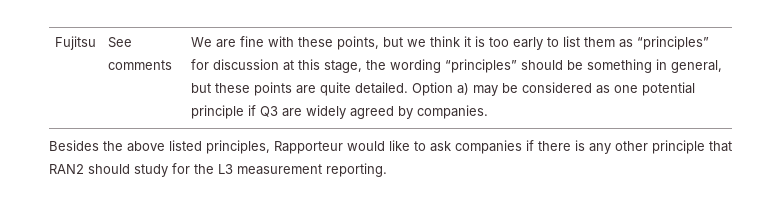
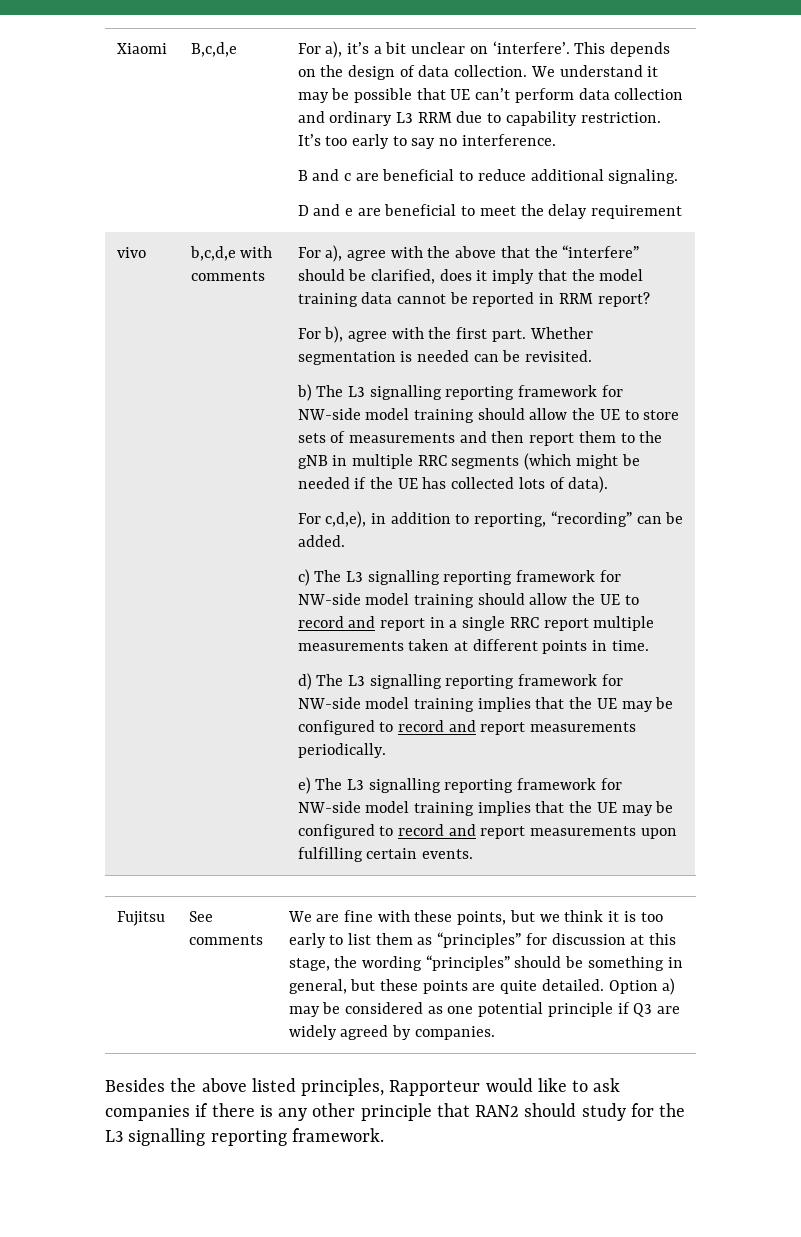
+ Xiaomi | B,c,d,e | For a), it’s a bit unclear on ‘interfere’. This depends on the design of data collection. We understand it may be possible that UE can’t perform data collection and ordinary L3 RRM due to capability restriction. It’s too early to say no interference.
+ B and c are beneficial to reduce additional signaling.
+ D and e are beneficial to meet the delay requirement
+ vivo | b,c,d,e with comments | For a), agree with the above that the “interfere” should be clarified, does it imply that the model training data cannot be reported in RRM report?
+ For b), agree with the first part. Whether segmentation is needed can be revisited.
+ b) The L3 signalling reporting framework for NW-side model training should allow the UE to store sets of measurements and then report them to the gNB in multiple RRC segments (which might be needed if the UE has collected lots of data).
+ For c,d,e), in addition to reporting, “recording” can be added.
+ c) The L3 signalling reporting framework for NW-side model training should allow the UE to record and report in a single RRC report multiple measurements taken at different points in time.
+ d) The L3 signalling reporting framework for NW-side model training implies that the UE may be configured to record and report measurements periodically.
+ e) The L3 signalling reporting framework for NW-side model training implies that the UE may be configured to record and report measurements upon fulfilling certain events.
- Besides the above listed principles, Rapporteur would like to ask companies if there is any other principle that RAN2 should study for the L3 measurement reporting.
+ Besides the above listed principles, Rapporteur would like to ask companies if there is any other principle that RAN2 should study for the L3 signalling reporting framework.

